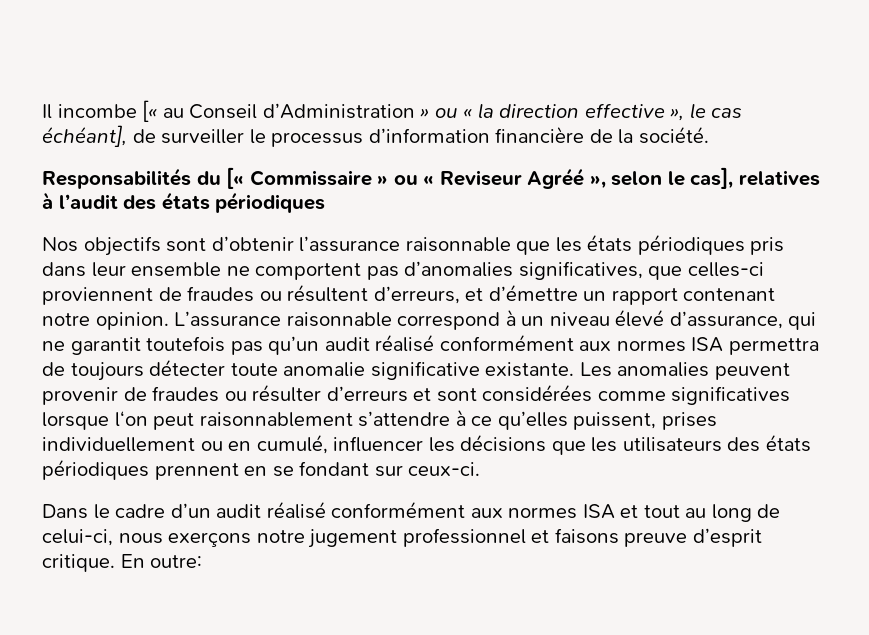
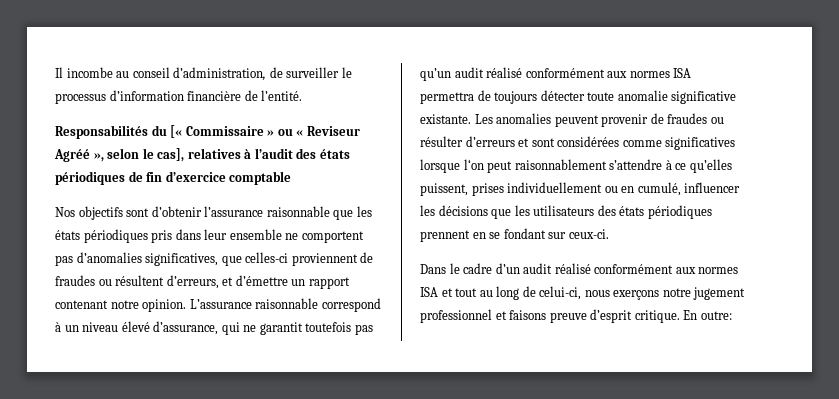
- Il incombe [« au Conseil d’Administration » ou « la direction effective », le cas échéant], de surveiller le processus d’information financière de la société.
+ Il incombe au conseil d’administration, de surveiller le processus d’information financière de l’entité.
- Responsabilités du [« Commissaire » ou « Reviseur Agréé », selon le cas], relatives à l’audit des états périodiques
+ Responsabilités du [« Commissaire » ou « Reviseur Agréé », selon le cas], relatives à l’audit des états périodiques de fin d’exercice comptable

